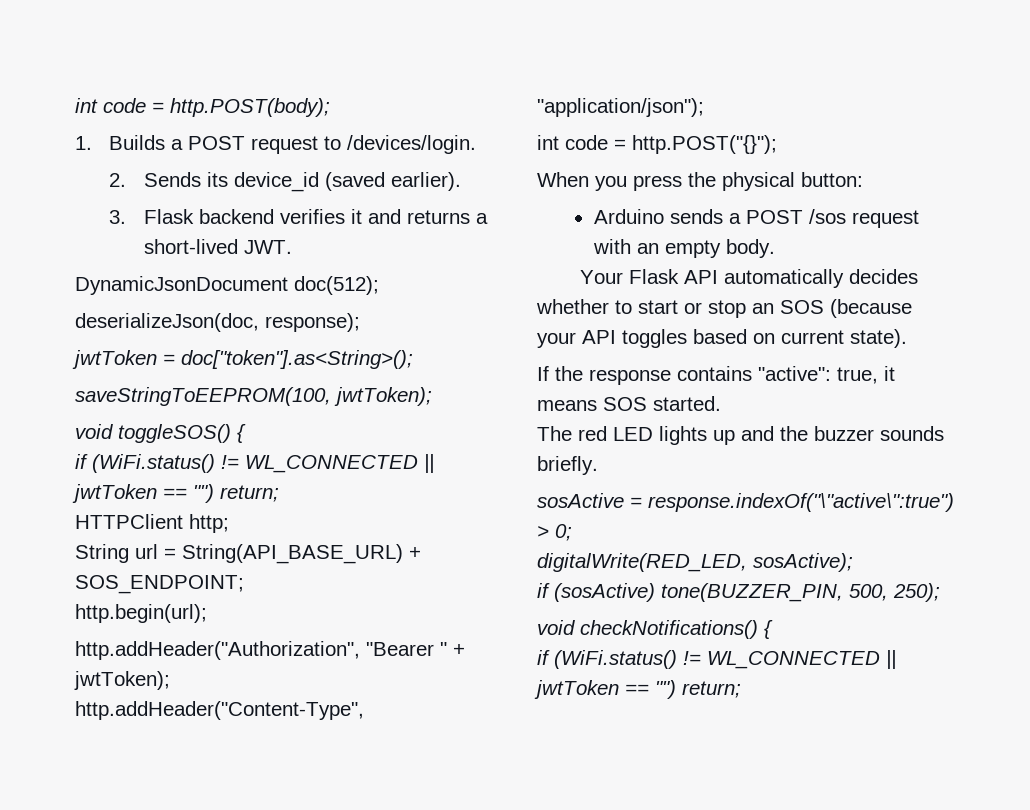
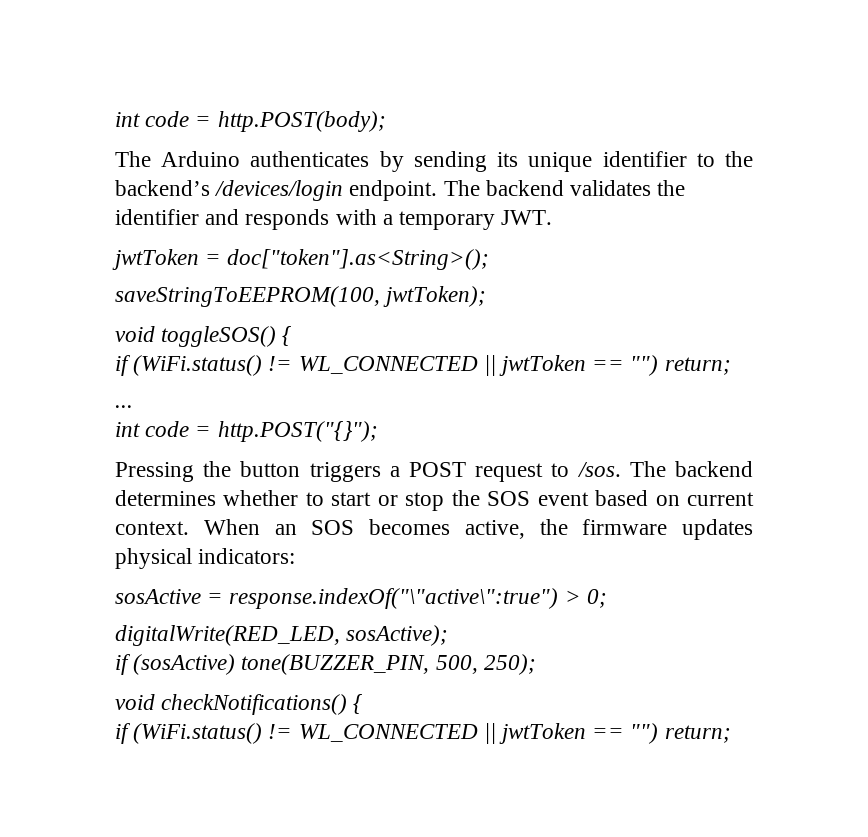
- 1. Builds a POST request to /devices/login.
- 2. Sends its device_id (saved earlier).
- 3. Flask backend verifies it and returns a short-lived JWT.
- DynamicJsonDocument doc(512);
- deserializeJson(doc, response);
+ The Arduino authenticates by sending its unique identifier to the backend’s /devices/login endpoint. The backend validates the identifier and responds with a temporary JWT.
- HTTPClient http;
- String url = String(API_BASE_URL) + SOS_ENDPOINT;
- http.begin(url);
- http.addHeader("Authorization", "Bearer " + jwtToken);
- http.addHeader("Content-Type", "application/json");
+ ...
  int code = http.POST("{}");
- When you press the physical button:
- Arduino sends a POST /sos request with an empty body.
- Your Flask API automatically decides whether to start or stop an SOS (because your API toggles based on current state).
- If the response contains "active": true, it means SOS started.
- The red LED lights up and the buzzer sounds briefly.
+ Pressing the button triggers a POST request to /sos. The backend determines whether to start or stop the SOS event based on current context. When an SOS becomes active, the firmware updates physical indicators:

